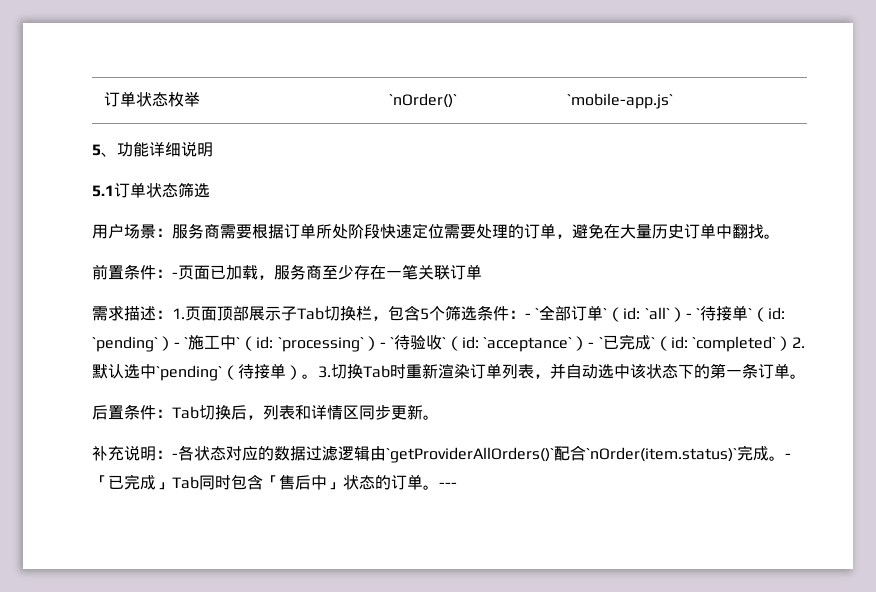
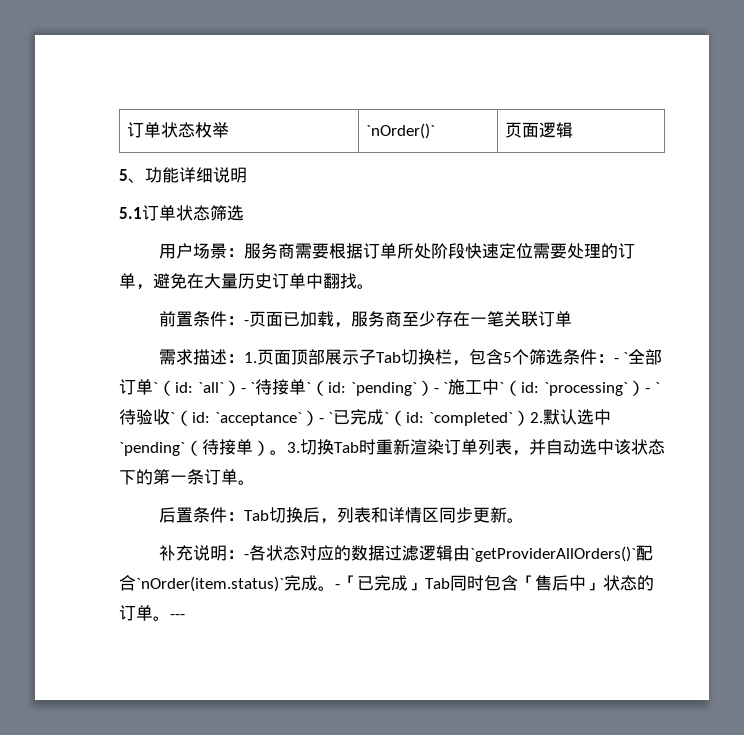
- 订单状态枚举 | `nOrder()` | `mobile-app.js`
+ 订单状态枚举 | `nOrder()` | 页面逻辑

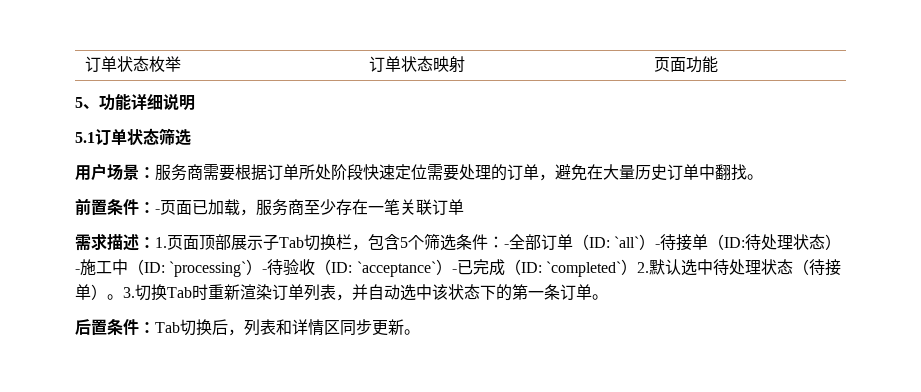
- 订单状态枚举 | `nOrder()` | 页面逻辑
+ 订单状态枚举 | 订单状态映射 | 页面功能
- 需求描述：1.页面顶部展示子Tab切换栏，包含5个筛选条件：- `全部订单`（id: `all`）- `待接单`（id: `pending`）- `施工中`（id: `processing`）- `待验收`（id: `acceptance`）- `已完成`（id: `completed`）2.默认选中`pending`（待接单）。
+ 需求描述：1.页面顶部展示子Tab切换栏，包含5个筛选条件：-全部订单（ID: `all`）-待接单（ID:待处理状态）-施工中（ID: `processing`）-待验收（ID: `acceptance`）-已完成（ID: `completed`）2.默认选中待处理状态（待接单）。
- 补充说明：-各状态对应的数据过滤逻辑由`getProviderAllOrders()`配合`nOrder(item.status)`完成。-「已完成」Tab同时包含「售后中」状态的订单。---

